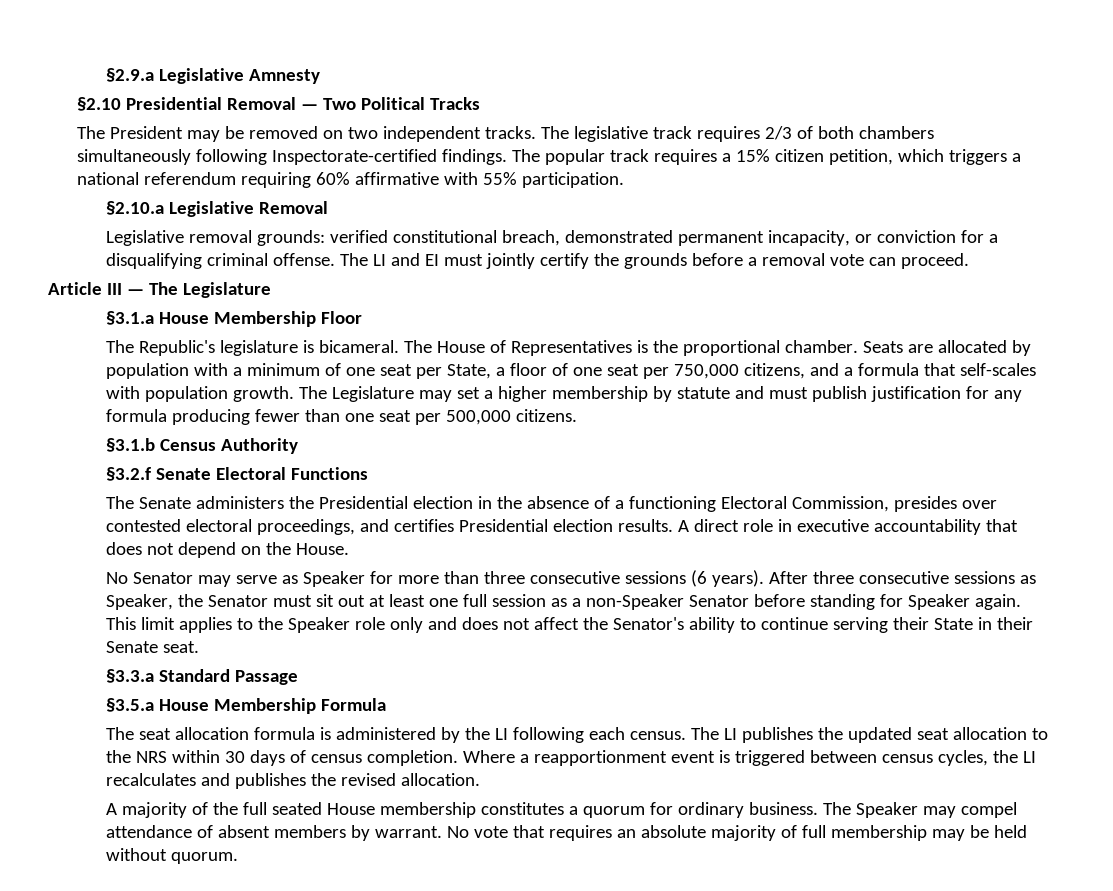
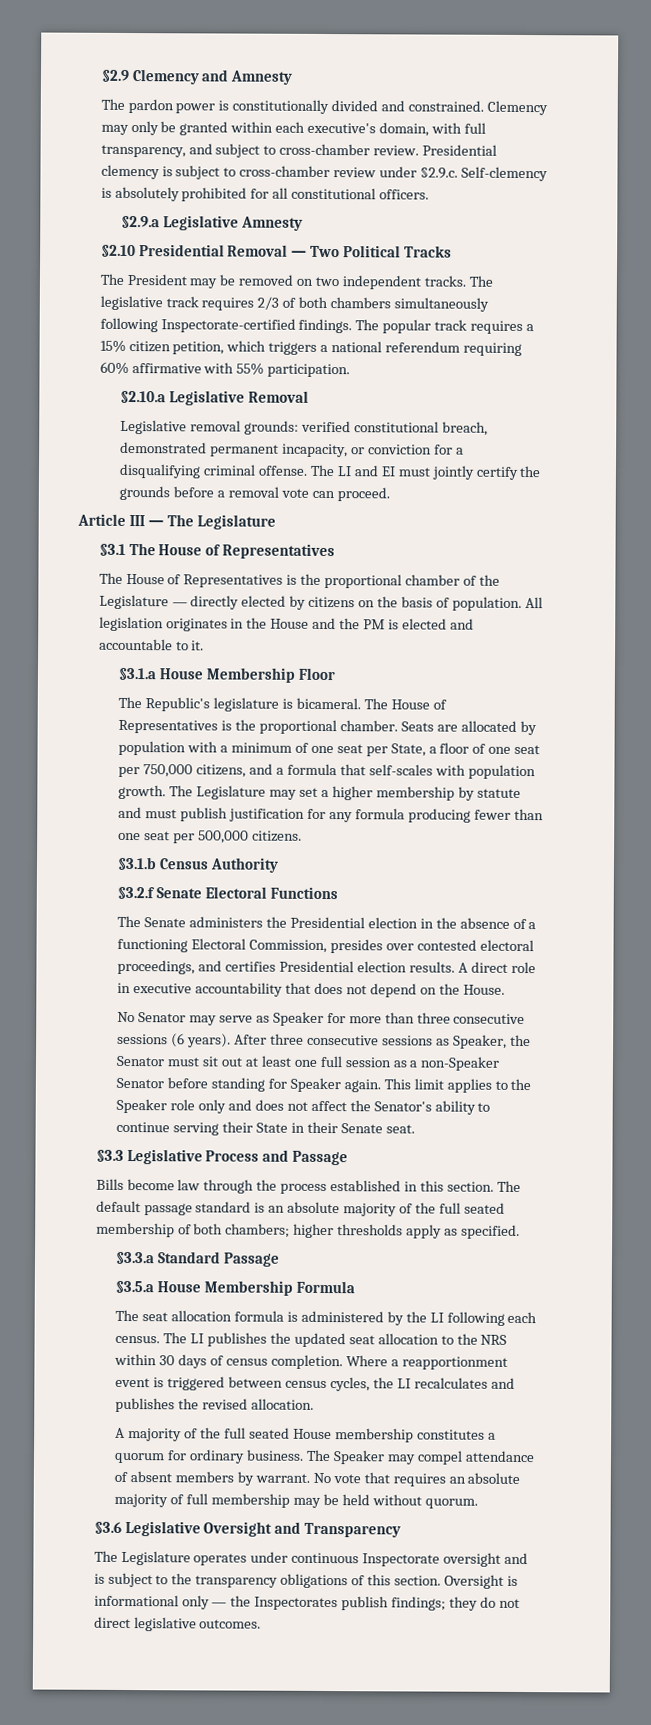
+ §2.9 Clemency and Amnesty
+ The pardon power is constitutionally divided and constrained. Clemency may only be granted within each executive's domain, with full transparency, and subject to cross-chamber review. Presidential clemency is subject to cross-chamber review under §2.9.c. Self-clemency is absolutely prohibited for all constitutional officers.
+ §3.1 The House of Representatives
+ The House of Representatives is the proportional chamber of the Legislature — directly elected by citizens on the basis of population. All legislation originates in the House and the PM is elected and accountable to it.
+ §3.3 Legislative Process and Passage
+ Bills become law through the process established in this section. The default passage standard is an absolute majority of the full seated membership of both chambers; higher thresholds apply as specified.
+ §3.6 Legislative Oversight and Transparency
+ The Legislature operates under continuous Inspectorate oversight and is subject to the transparency obligations of this section. Oversight is informational only — the Inspectorates publish findings; they do not direct legislative outcomes.

